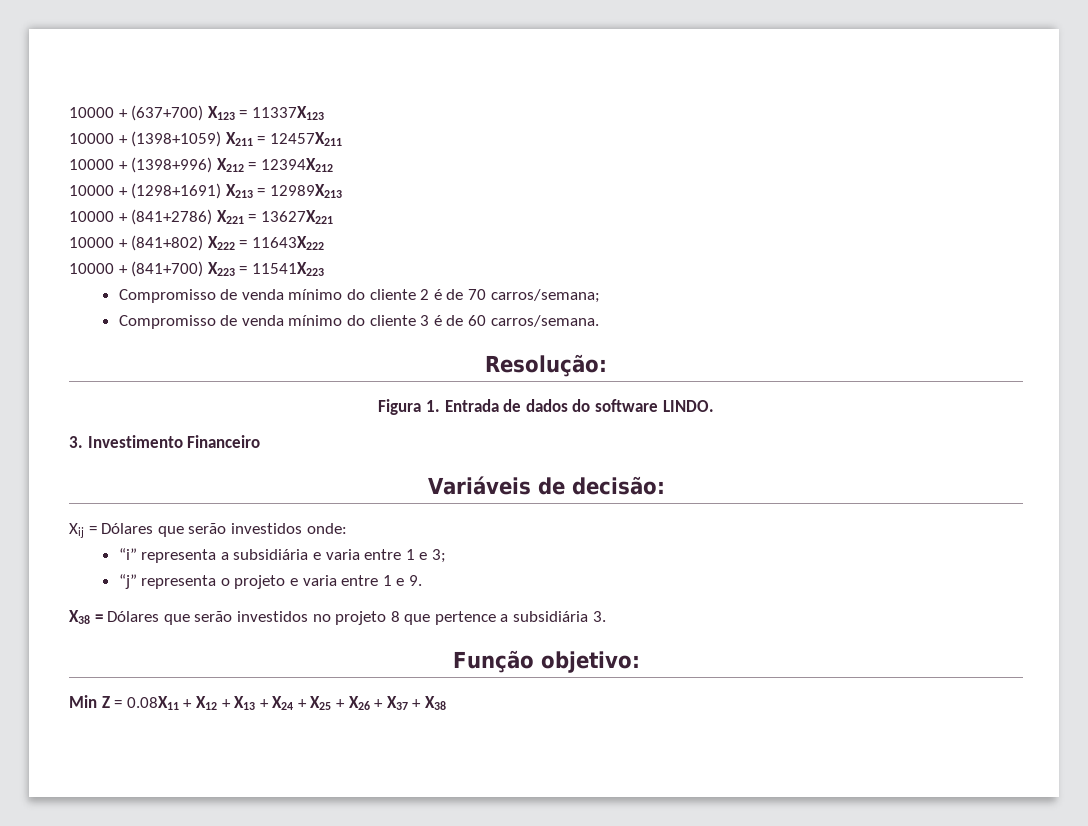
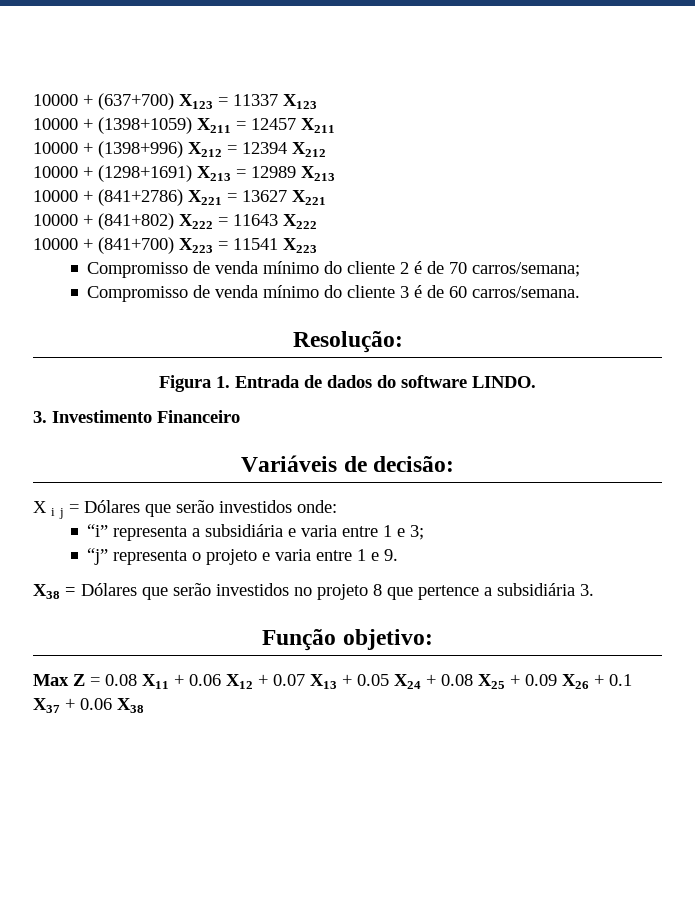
- 10000 + (637+700) X123 = 11337X123
+ 10000 + (637+700) X123 = 11337 X123
- 10000 + (1398+1059) X211 = 12457X211
+ 10000 + (1398+1059) X211 = 12457 X211
- 10000 + (1398+996) X212 = 12394X212
+ 10000 + (1398+996) X212 = 12394 X212
- 10000 + (1298+1691) X213 = 12989X213
+ 10000 + (1298+1691) X213 = 12989 X213
- 10000 + (841+2786) X221 = 13627X221
+ 10000 + (841+2786) X221 = 13627 X221
- 10000 + (841+802) X222 = 11643X222
+ 10000 + (841+802) X222 = 11643 X222
- 10000 + (841+700) X223 = 11541X223
+ 10000 + (841+700) X223 = 11541 X223
- Xij = Dólares que serão investidos onde:
+ X i j = Dólares que serão investidos onde:
- Min Z = 0.08X11 + X12 + X13 + X24 + X25 + X26 + X37 + X38
+ Max Z = 0.08 X11 + 0.06 X12 + 0.07 X13 + 0.05 X24 + 0.08 X25 + 0.09 X26 + 0.1 X37 + 0.06 X38

